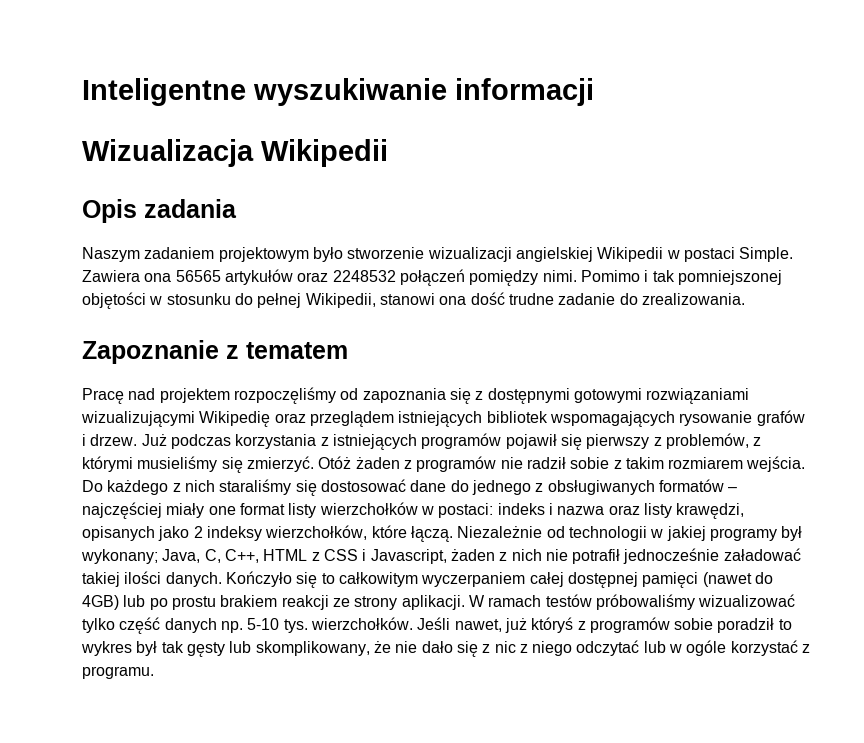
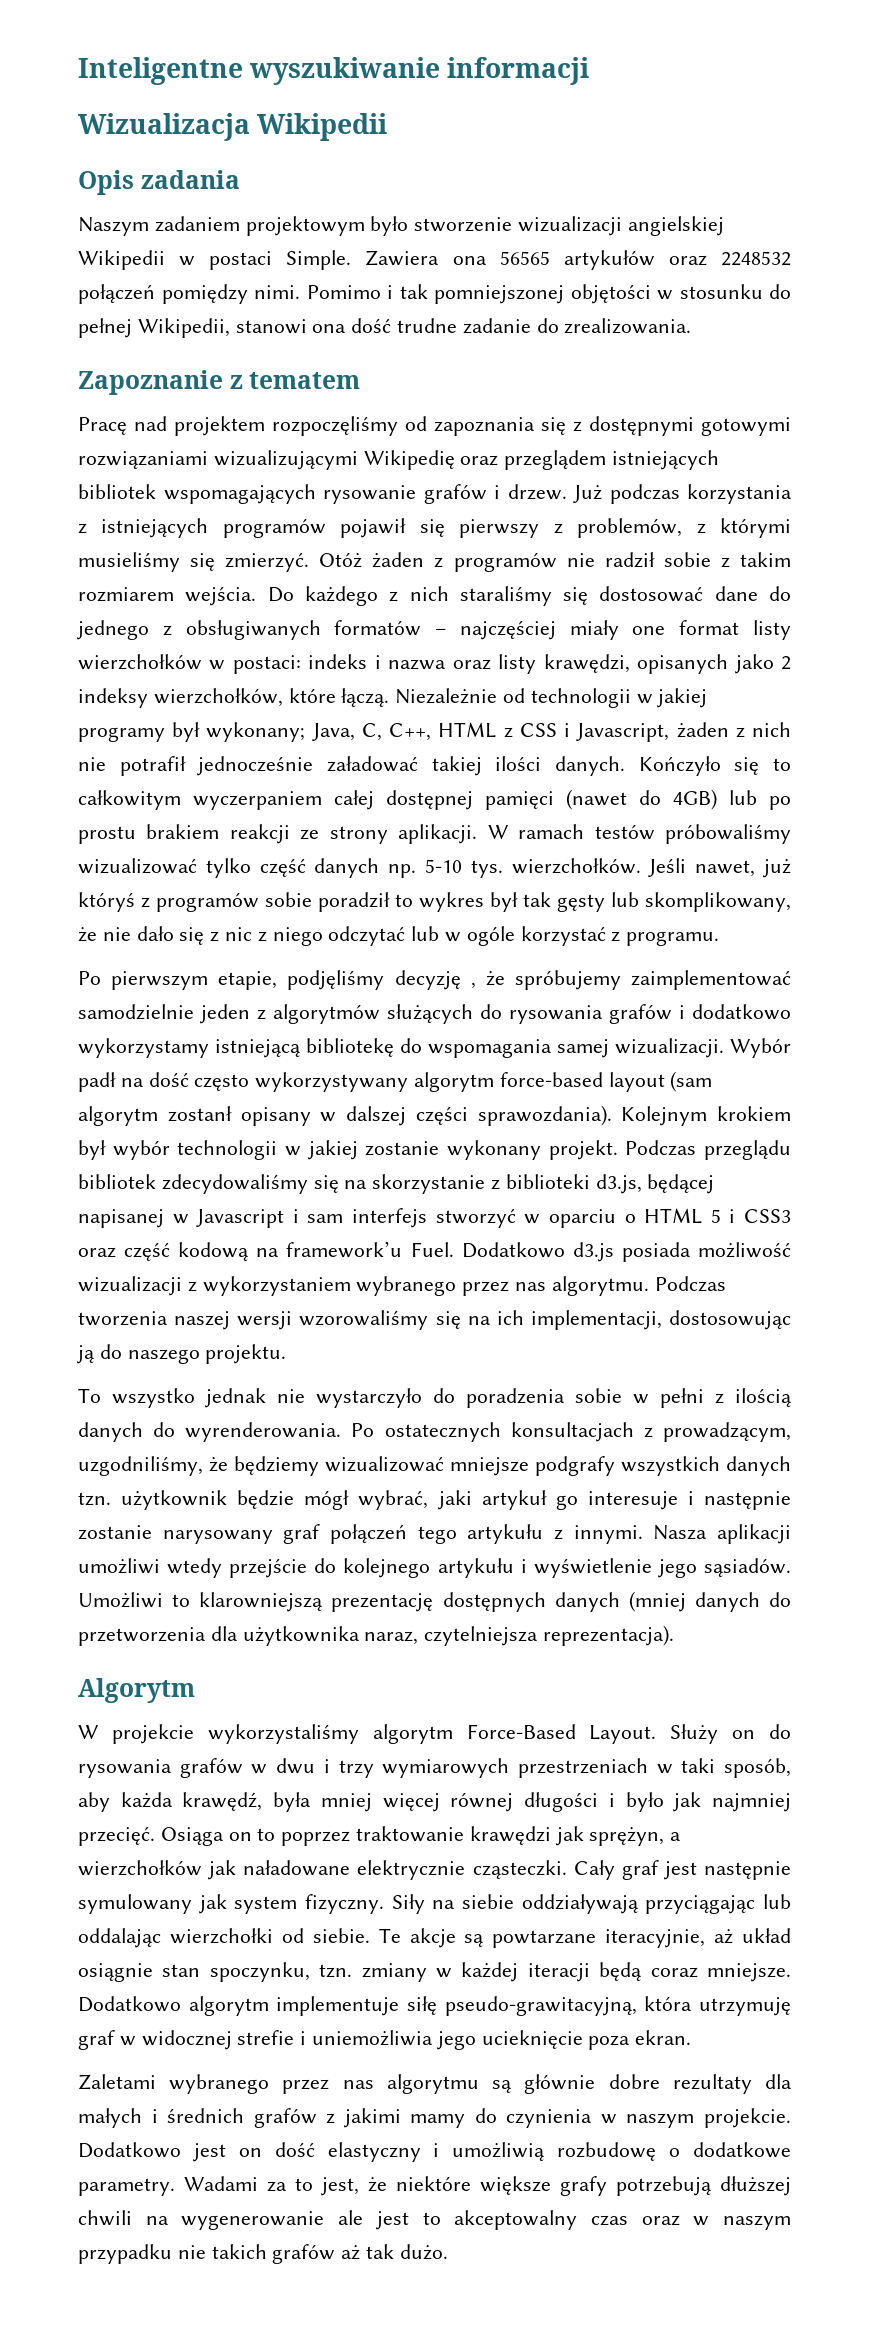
+ Po pierwszym etapie, podjęliśmy decyzję , że spróbujemy zaimplementować samodzielnie jeden z algorytmów służących do rysowania grafów i dodatkowo wykorzystamy istniejącą bibliotekę do wspomagania samej wizualizacji. Wybór padł na dość często wykorzystywany algorytm force-based layout (sam algorytm zostanł opisany w dalszej części sprawozdania). Kolejnym krokiem był wybór technologii w jakiej zostanie wykonany projekt. Podczas przeglądu bibliotek zdecydowaliśmy się na skorzystanie z biblioteki d3.js, będącej napisanej w Javascript i sam interfejs stworzyć w oparciu o HTML 5 i CSS3 oraz część kodową na framework’u Fuel. Dodatkowo d3.js posiada możliwość wizualizacji z wykorzystaniem wybranego przez nas algorytmu. Podczas tworzenia naszej wersji wzorowaliśmy się na ich implementacji, dostosowując ją do naszego projektu.
+ To wszystko jednak nie wystarczyło do poradzenia sobie w pełni z ilością danych do wyrenderowania. Po ostatecznych konsultacjach z prowadzącym, uzgodniliśmy, że będziemy wizualizować mniejsze podgrafy wszystkich danych tzn. użytkownik będzie mógł wybrać, jaki artykuł go interesuje i następnie zostanie narysowany graf połączeń tego artykułu z innymi. Nasza aplikacji umożliwi wtedy przejście do kolejnego artykułu i wyświetlenie jego sąsiadów. Umożliwi to klarowniejszą prezentację dostępnych danych (mniej danych do przetworzenia dla użytkownika naraz, czytelniejsza reprezentacja).
+ Algorytm
+ W projekcie wykorzystaliśmy algorytm Force-Based Layout. Służy on do rysowania grafów w dwu i trzy wymiarowych przestrzeniach w taki sposób, aby każda krawędź, była mniej więcej równej długości i było jak najmniej przecięć. Osiąga on to poprzez traktowanie krawędzi jak sprężyn, a wierzchołków jak naładowane elektrycznie cząsteczki. Cały graf jest następnie symulowany jak system fizyczny. Siły na siebie oddziaływają przyciągając lub oddalając wierzchołki od siebie. Te akcje są powtarzane iteracyjnie, aż układ osiągnie stan spoczynku, tzn. zmiany w każdej iteracji będą coraz mniejsze. Dodatkowo algorytm implementuje siłę pseudo-grawitacyjną, która utrzymuję graf w widocznej strefie i uniemożliwia jego ucieknięcie poza ekran.
+ Zaletami wybranego przez nas algorytmu są głównie dobre rezultaty dla małych i średnich grafów z jakimi mamy do czynienia w naszym projekcie. Dodatkowo jest on dość elastyczny i umożliwią rozbudowę o dodatkowe parametry. Wadami za to jest, że niektóre większe grafy potrzebują dłuższej chwili na wygenerowanie ale jest to akceptowalny czas oraz w naszym przypadku nie takich grafów aż tak dużo.

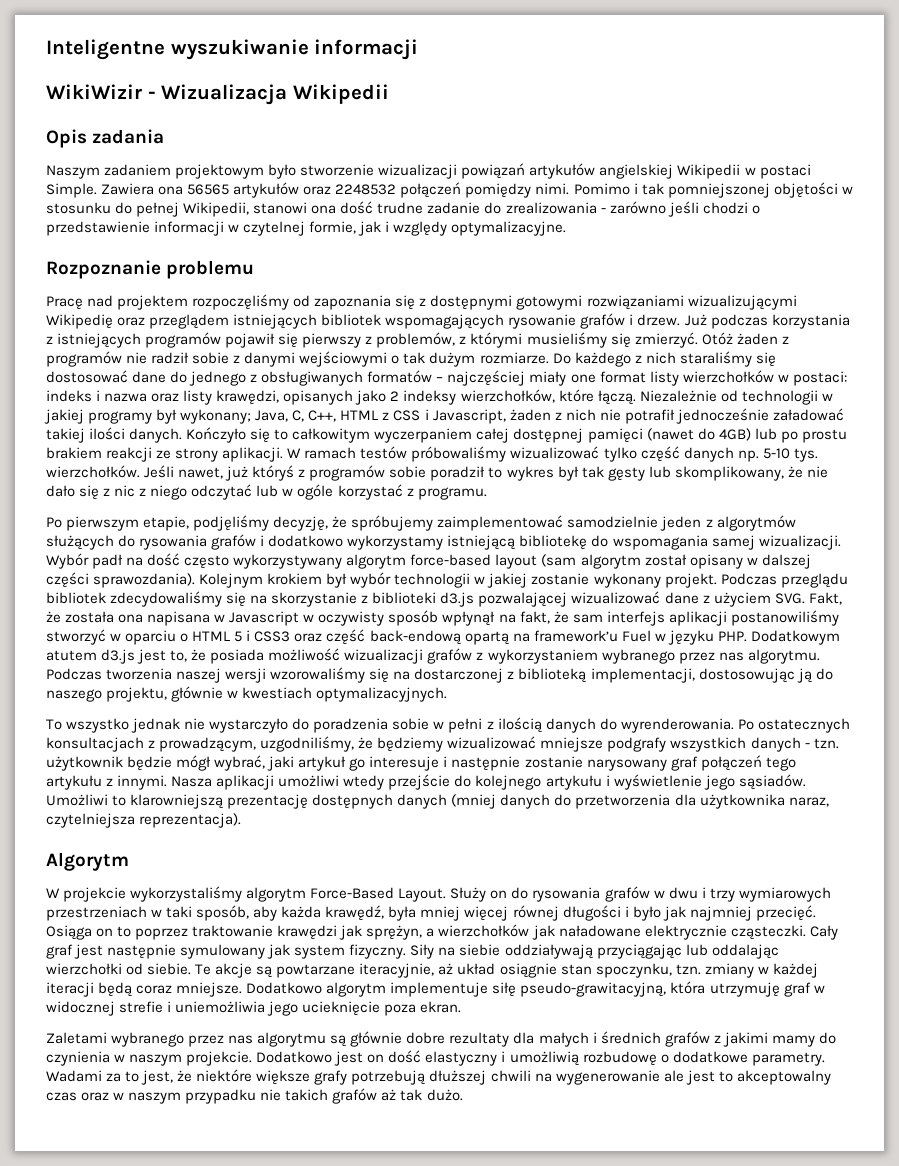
- Wizualizacja Wikipedii
+ WikiWizir - Wizualizacja Wikipedii
- Naszym zadaniem projektowym było stworzenie wizualizacji angielskiej Wikipedii w postaci Simple.
+ Naszym zadaniem projektowym było stworzenie wizualizacji powiązań artykułów angielskiej Wikipedii w postaci Simple.
- Pomimo i tak pomniejszonej objętości w stosunku do pełnej Wikipedii, stanowi ona dość trudne zadanie do zrealizowania.
- Zapoznanie z tematem
+ Pomimo i tak pomniejszonej objętości w stosunku do pełnej Wikipedii, stanowi ona dość trudne zadanie do zrealizowania - zarówno jeśli chodzi o przedstawienie informacji w czytelnej formie, jak i względy optymalizacyjne.
+ Rozpoznanie problemu
- Otóż żaden z programów nie radził sobie z takim rozmiarem wejścia.
+ Otóż żaden z programów nie radził sobie z danymi wejściowymi o tak dużym rozmiarze.
- Po pierwszym etapie, podjęliśmy decyzję , że spróbujemy zaimplementować samodzielnie jeden z algorytmów służących do rysowania grafów i dodatkowo wykorzystamy istniejącą bibliotekę do wspomagania samej wizualizacji.
+ Po pierwszym etapie, podjęliśmy decyzję, że spróbujemy zaimplementować samodzielnie jeden z algorytmów służących do rysowania grafów i dodatkowo wykorzystamy istniejącą bibliotekę do wspomagania samej wizualizacji.
- Wybór padł na dość często wykorzystywany algorytm force-based layout (sam algorytm zostanł opisany w dalszej części sprawozdania).
+ Wybór padł na dość często wykorzystywany algorytm force-based layout (sam algorytm został opisany w dalszej części sprawozdania).
- Podczas przeglądu bibliotek zdecydowaliśmy się na skorzystanie z biblioteki d3.js, będącej napisanej w Javascript i sam interfejs stworzyć w oparciu o HTML 5 i CSS3 oraz część kodową na framework’u Fuel. Dodatkowo d3.js posiada możliwość wizualizacji z wykorzystaniem wybranego przez nas algorytmu.
+ Podczas przeglądu bibliotek zdecydowaliśmy się na skorzystanie z biblioteki d3.js pozwalającej wizualizować dane z użyciem SVG. Fakt, że została ona napisana w Javascript w oczywisty sposób wpłynął na fakt, że sam interfejs aplikacji postanowiliśmy stworzyć w oparciu o HTML 5 i CSS3 oraz część back-endową opartą na framework’u Fuel w języku PHP. Dodatkowym atutem d3.js jest to, że posiada możliwość wizualizacji grafów z wykorzystaniem wybranego przez nas algorytmu.
- Podczas tworzenia naszej wersji wzorowaliśmy się na ich implementacji, dostosowując ją do naszego projektu.
+ Podczas tworzenia naszej wersji wzorowaliśmy się na dostarczonej z biblioteką implementacji, dostosowując ją do naszego projektu, głównie w kwestiach optymalizacyjnych.
- Po ostatecznych konsultacjach z prowadzącym, uzgodniliśmy, że będziemy wizualizować mniejsze podgrafy wszystkich danych tzn. użytkownik będzie mógł wybrać, jaki artykuł go interesuje i następnie zostanie narysowany graf połączeń tego artykułu z innymi.
+ Po ostatecznych konsultacjach z prowadzącym, uzgodniliśmy, że będziemy wizualizować mniejsze podgrafy wszystkich danych - tzn. użytkownik będzie mógł wybrać, jaki artykuł go interesuje i następnie zostanie narysowany graf połączeń tego artykułu z innymi.

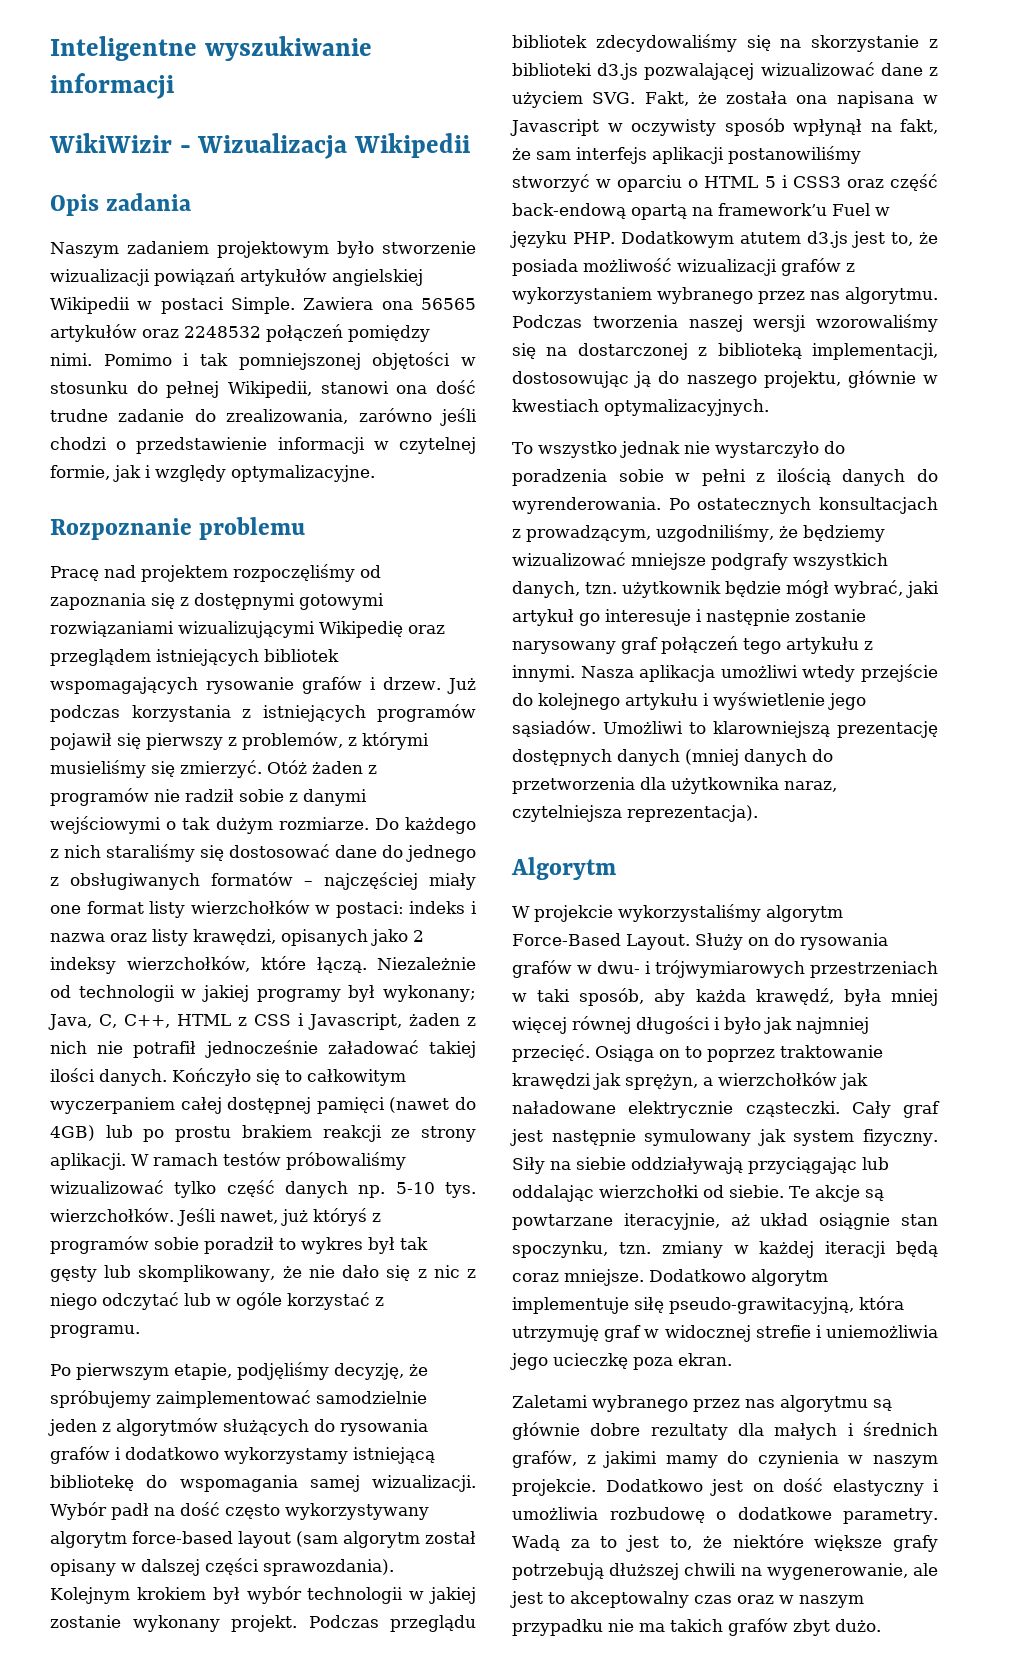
- Pomimo i tak pomniejszonej objętości w stosunku do pełnej Wikipedii, stanowi ona dość trudne zadanie do zrealizowania - zarówno jeśli chodzi o przedstawienie informacji w czytelnej formie, jak i względy optymalizacyjne.
+ Pomimo i tak pomniejszonej objętości w stosunku do pełnej Wikipedii, stanowi ona dość trudne zadanie do zrealizowania, zarówno jeśli chodzi o przedstawienie informacji w czytelnej formie, jak i względy optymalizacyjne.
- Po ostatecznych konsultacjach z prowadzącym, uzgodniliśmy, że będziemy wizualizować mniejsze podgrafy wszystkich danych - tzn. użytkownik będzie mógł wybrać, jaki artykuł go interesuje i następnie zostanie narysowany graf połączeń tego artykułu z innymi.
+ Po ostatecznych konsultacjach z prowadzącym, uzgodniliśmy, że będziemy wizualizować mniejsze podgrafy wszystkich danych, tzn. użytkownik będzie mógł wybrać, jaki artykuł go interesuje i następnie zostanie narysowany graf połączeń tego artykułu z innymi.
- Nasza aplikacji umożliwi wtedy przejście do kolejnego artykułu i wyświetlenie jego sąsiadów.
+ Nasza aplikacja umożliwi wtedy przejście do kolejnego artykułu i wyświetlenie jego sąsiadów.
- Służy on do rysowania grafów w dwu i trzy wymiarowych przestrzeniach w taki sposób, aby każda krawędź, była mniej więcej równej długości i było jak najmniej przecięć.
+ Służy on do rysowania grafów w dwu- i trójwymiarowych przestrzeniach w taki sposób, aby każda krawędź, była mniej więcej równej długości i było jak najmniej przecięć.
- Dodatkowo algorytm implementuje siłę pseudo-grawitacyjną, która utrzymuję graf w widocznej strefie i uniemożliwia jego ucieknięcie poza ekran.
+ Dodatkowo algorytm implementuje siłę pseudo-grawitacyjną, która utrzymuję graf w widocznej strefie i uniemożliwia jego ucieczkę poza ekran.
- Zaletami wybranego przez nas algorytmu są głównie dobre rezultaty dla małych i średnich grafów z jakimi mamy do czynienia w naszym projekcie.
+ Zaletami wybranego przez nas algorytmu są głównie dobre rezultaty dla małych i średnich grafów, z jakimi mamy do czynienia w naszym projekcie.
- Dodatkowo jest on dość elastyczny i umożliwią rozbudowę o dodatkowe parametry.
+ Dodatkowo jest on dość elastyczny i umożliwia rozbudowę o dodatkowe parametry.
- Wadami za to jest, że niektóre większe grafy potrzebują dłuższej chwili na wygenerowanie ale jest to akceptowalny czas oraz w naszym przypadku nie takich grafów aż tak dużo.
+ Wadą za to jest to, że niektóre większe grafy potrzebują dłuższej chwili na wygenerowanie, ale jest to akceptowalny czas oraz w naszym przypadku nie ma takich grafów zbyt dużo.

